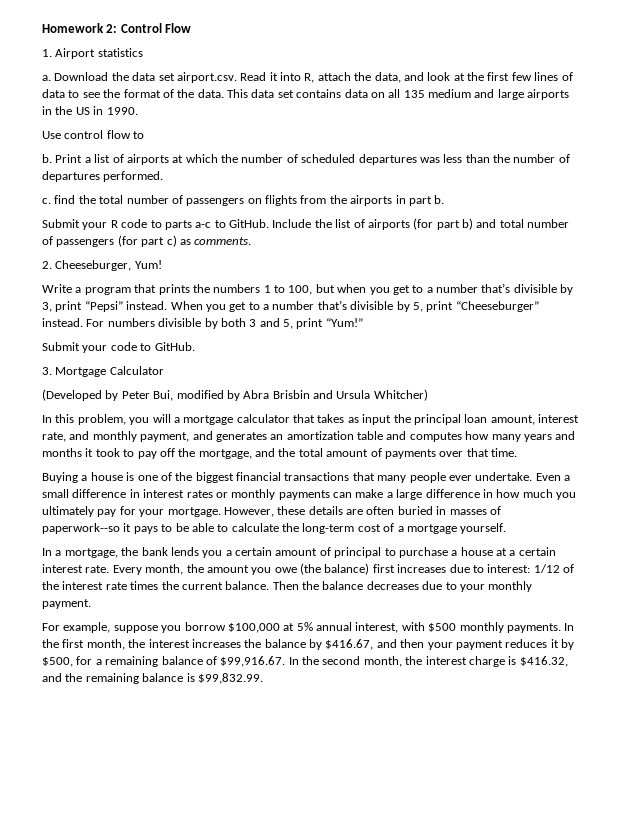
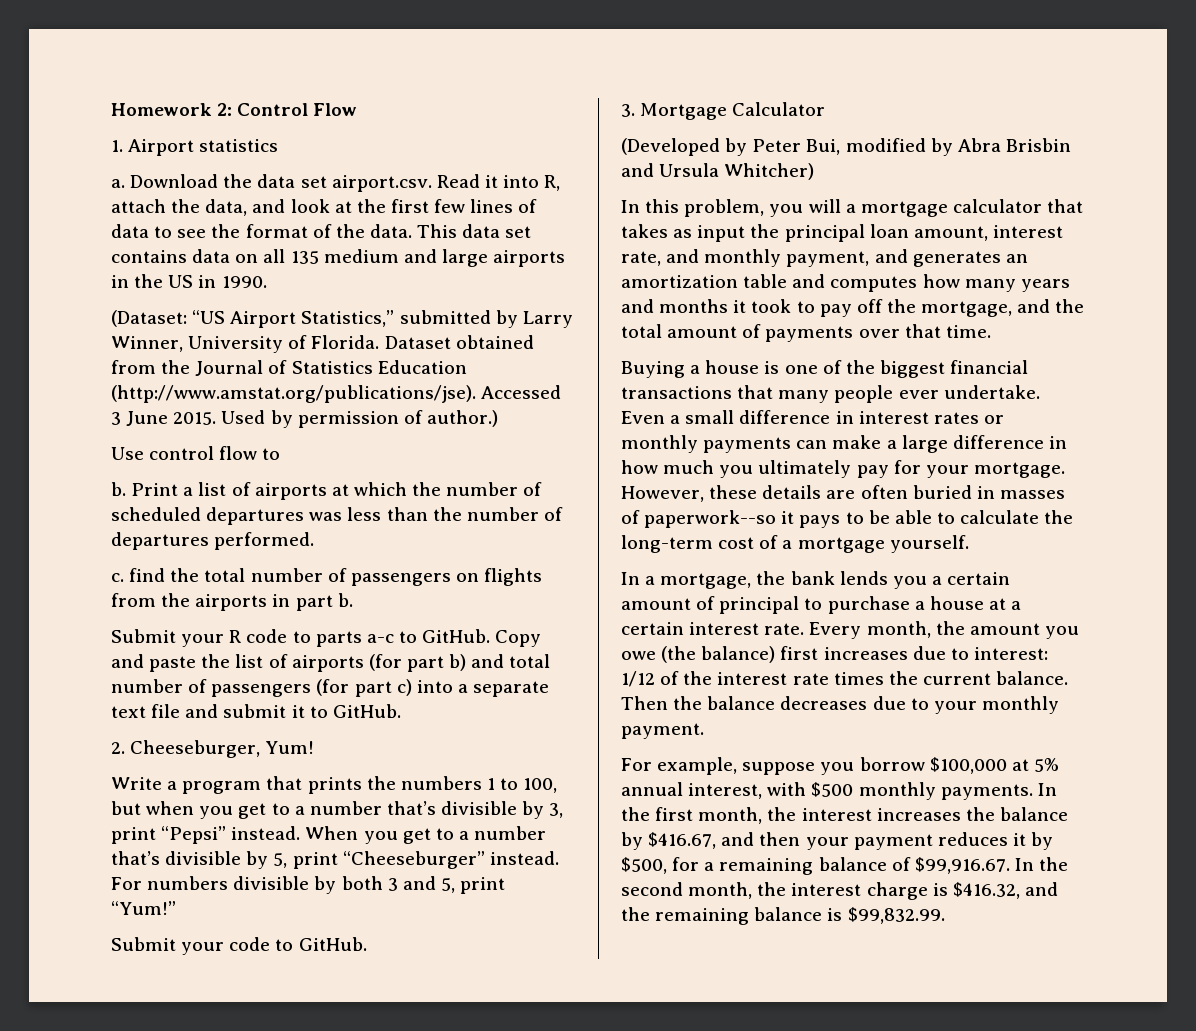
+ (Dataset: “US Airport Statistics,” submitted by Larry Winner, University of Florida. Dataset obtained from the Journal of Statistics Education (http://www.amstat.org/publications/jse). Accessed 3 June 2015. Used by permission of author.)
- Include the list of airports (for part b) and total number of passengers (for part c) as comments.
+ Copy and paste the list of airports (for part b) and total number of passengers (for part c) into a separate text file and submit it to GitHub.

